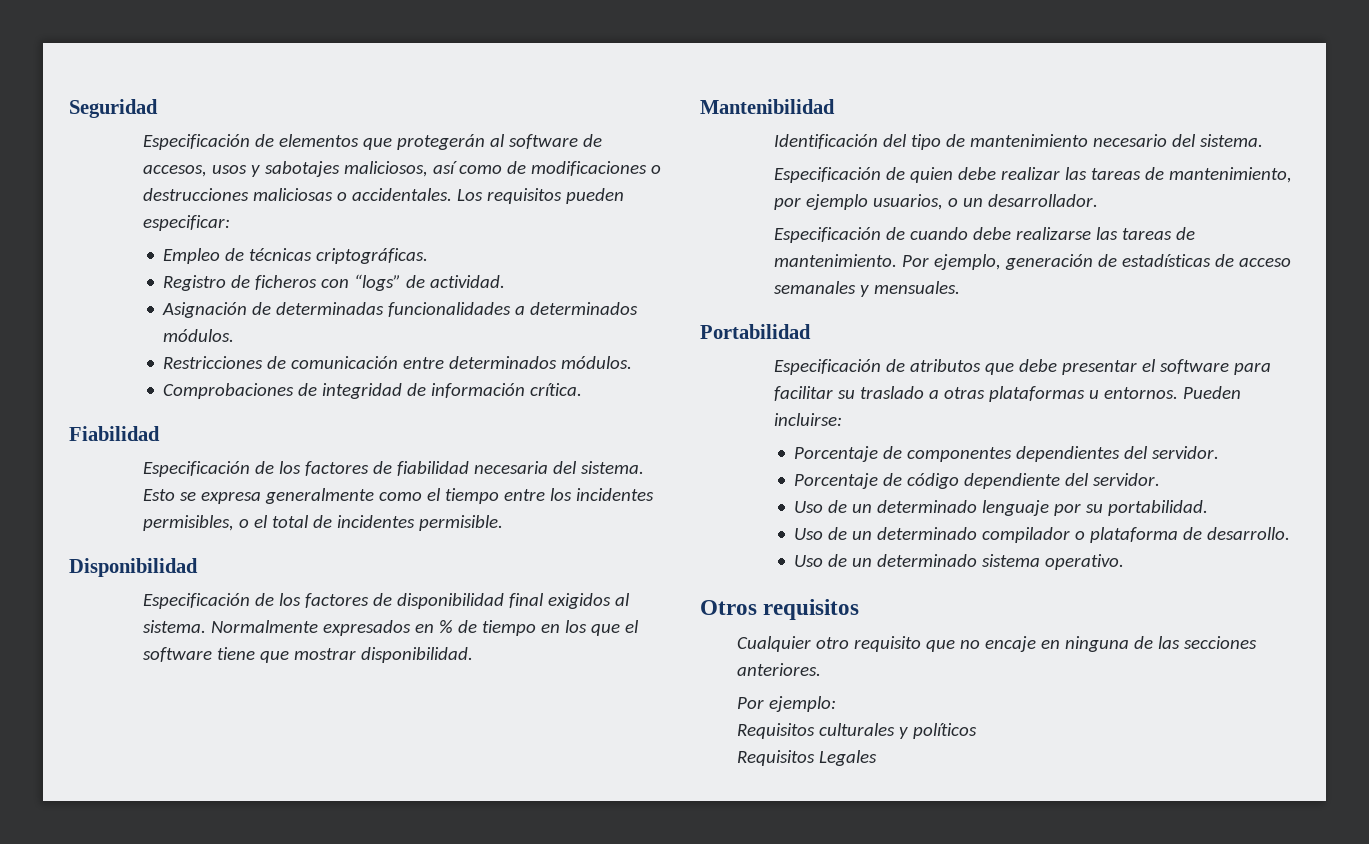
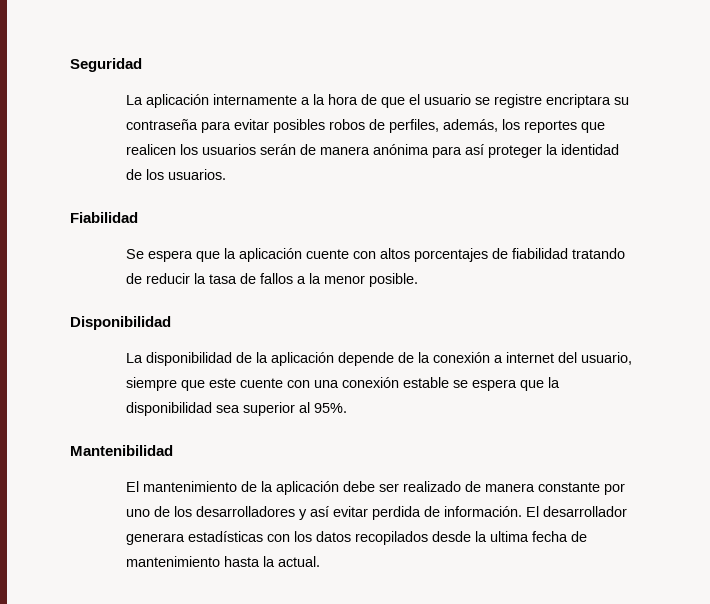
- Especificación de elementos que protegerán al software de accesos, usos y sabotajes maliciosos, así como de modificaciones o destrucciones maliciosas o accidentales. Los requisitos pueden especificar:
- Empleo de técnicas criptográficas.
- Registro de ficheros con “logs” de actividad.
- Asignación de determinadas funcionalidades a determinados módulos.
- Restricciones de comunicación entre determinados módulos.
- Comprobaciones de integridad de información crítica.
+ La aplicación internamente a la hora de que el usuario se registre encriptara su contraseña para evitar posibles robos de perfiles, además, los reportes que realicen los usuarios serán de manera anónima para así proteger la identidad de los usuarios.
  Fiabilidad
- Especificación de los factores de fiabilidad necesaria del sistema. Esto se expresa generalmente como el tiempo entre los incidentes permisibles, o el total de incidentes permisible.
+ Se espera que la aplicación cuente con altos porcentajes de fiabilidad tratando de reducir la tasa de fallos a la menor posible.
  Disponibilidad
- Especificación de los factores de disponibilidad final exigidos al sistema. Normalmente expresados en % de tiempo en los que el software tiene que mostrar disponibilidad.
+ La disponibilidad de la aplicación depende de la conexión a internet del usuario, siempre que este cuente con una conexión estable se espera que la disponibilidad sea superior al 95%.
  Mantenibilidad
- Identificación del tipo de mantenimiento necesario del sistema.
- Especificación de quien debe realizar las tareas de mantenimiento, por ejemplo usuarios, o un desarrollador.
- Especificación de cuando debe realizarse las tareas de mantenimiento. Por ejemplo, generación de estadísticas de acceso semanales y mensuales.
- Portabilidad
- Especificación de atributos que debe presentar el software para facilitar su traslado a otras plataformas u entornos. Pueden incluirse:
- Porcentaje de componentes dependientes del servidor.
- Porcentaje de código dependiente del servidor.
- Uso de un determinado lenguaje por su portabilidad.
- Uso de un determinado compilador o plataforma de desarrollo.
- Uso de un determinado sistema operativo.
- Otros requisitos
- Cualquier otro requisito que no encaje en ninguna de las secciones anteriores.
- Por ejemplo:
- Requisitos culturales y políticos
- Requisitos Legales
+ El mantenimiento de la aplicación debe ser realizado de manera constante por uno de los desarrolladores y así evitar perdida de información. El desarrollador generara estadísticas con los datos recopilados desde la ultima fecha de mantenimiento hasta la actual.

